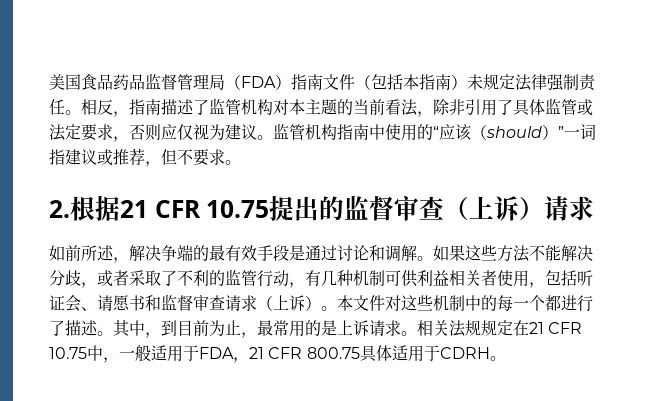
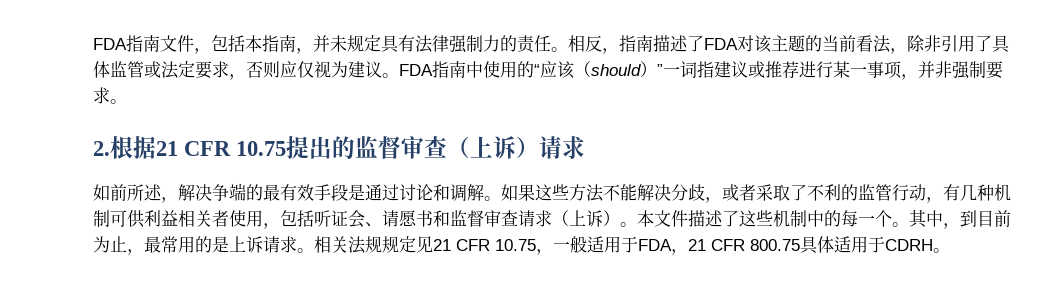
- 美国食品药品监督管理局（FDA）指南文件（包括本指南）未规定法律强制责任。
+ FDA指南文件，包括本指南，并未规定具有法律强制力的责任。
- 相反，指南描述了监管机构对本主题的当前看法，除非引用了具体监管或法定要求，否则应仅视为建议。
+ 相反，指南描述了FDA对该主题的当前看法，除非引用了具体监管或法定要求，否则应仅视为建议。
- 监管机构指南中使用的“应该（should）”一词指建议或推荐，但不要求。
+ FDA指南中使用的“应该（should）”一词指建议或推荐进行某一事项，并非强制要求。
- 本文件对这些机制中的每一个都进行了描述。
+ 本文件描述了这些机制中的每一个。
- 相关法规规定在21 CFR 10.75中，一般适用于FDA，21 CFR 800.75具体适用于CDRH。
+ 相关法规规定见21 CFR 10.75，一般适用于FDA，21 CFR 800.75具体适用于CDRH。

